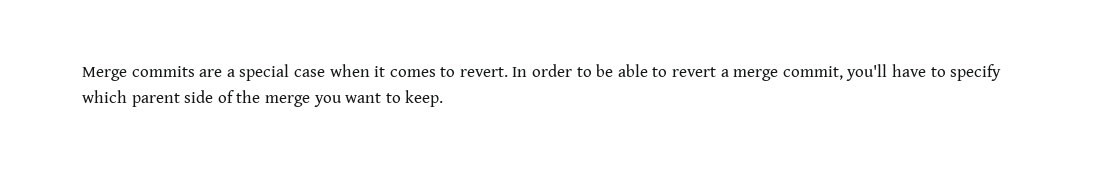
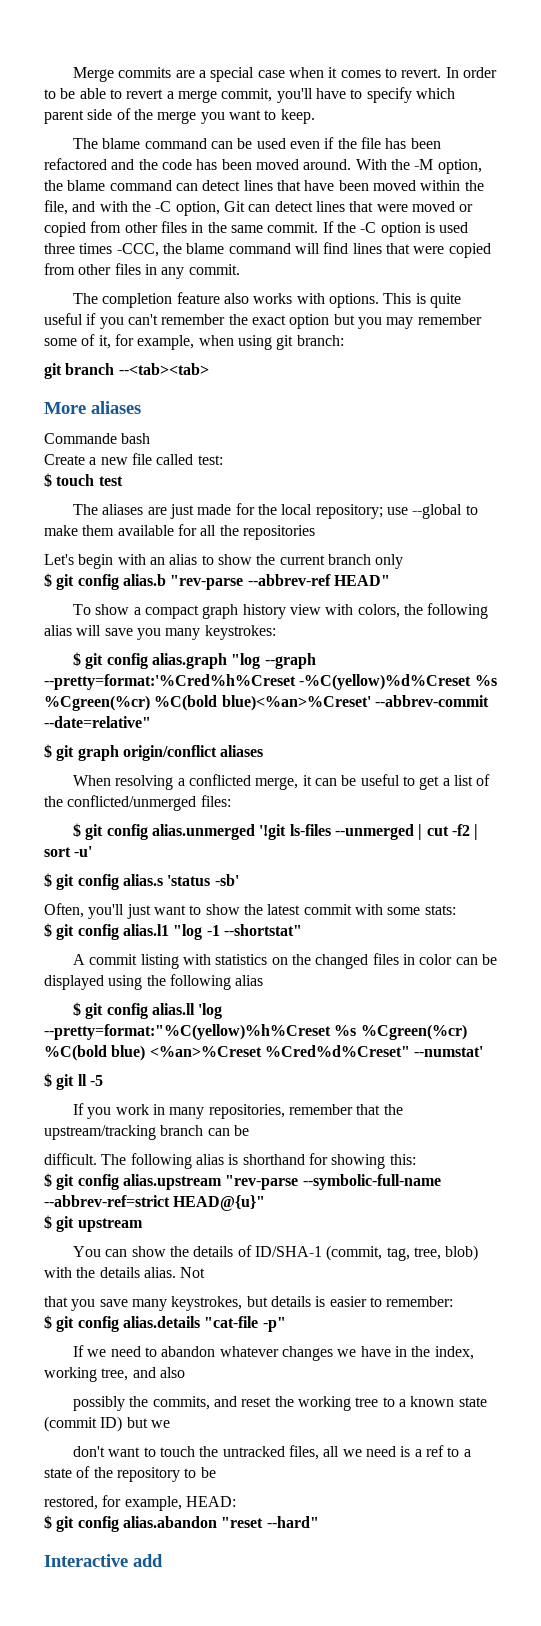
+ The blame command can be used even if the file has been refactored and the code has been moved around. With the -M option, the blame command can detect lines that have been moved within the file, and with the -C option, Git can detect lines that were moved or copied from other files in the same commit. If the -C option is used three times -CCC, the blame command will find lines that were copied from other files in any commit.
+ The completion feature also works with options. This is quite useful if you can't remember the exact option but you may remember some of it, for example, when using git branch:
+ git branch --<tab><tab>
+ More aliases
+ Commande bash
+ Create a new file called test:
+ $ touch test
+ The aliases are just made for the local repository; use --global to make them available for all the repositories
+ Let's begin with an alias to show the current branch only
+ $ git config alias.b "rev-parse --abbrev-ref HEAD"
+ To show a compact graph history view with colors, the following alias will save you many keystrokes:
+ $ git config alias.graph "log --graph --pretty=format:'%Cred%h%Creset -%C(yellow)%d%Creset %s %Cgreen(%cr) %C(bold blue)<%an>%Creset' --abbrev-commit --date=relative"
+ $ git graph origin/conflict aliases
+ When resolving a conflicted merge, it can be useful to get a list of the conflicted/unmerged files:
+ $ git config alias.unmerged '!git ls-files --unmerged | cut -f2 | sort -u'
+ $ git config alias.s 'status -sb'
+ Often, you'll just want to show the latest commit with some stats:
+ $ git config alias.l1 "log -1 --shortstat"
+ A commit listing with statistics on the changed files in color can be displayed using the following alias
+ $ git config alias.ll 'log --pretty=format:"%C(yellow)%h%Creset %s %Cgreen(%cr) %C(bold blue) <%an>%Creset %Cred%d%Creset" --numstat'
+ $ git ll -5
+ If you work in many repositories, remember that the upstream/tracking branch can be
+ difficult. The following alias is shorthand for showing this:
+ $ git config alias.upstream "rev-parse --symbolic-full-name --abbrev-ref=strict HEAD@{u}"
+ $ git upstream
+ You can show the details of ID/SHA-1 (commit, tag, tree, blob) with the details alias. Not
+ that you save many keystrokes, but details is easier to remember:
+ $ git config alias.details "cat-file -p"
+ If we need to abandon whatever changes we have in the index, working tree, and also
+ possibly the commits, and reset the working tree to a known state (commit ID) but we
+ don't want to touch the untracked files, all we need is a ref to a state of the repository to be
+ restored, for example, HEAD:
+ $ git config alias.abandon "reset --hard"
+ Interactive add

